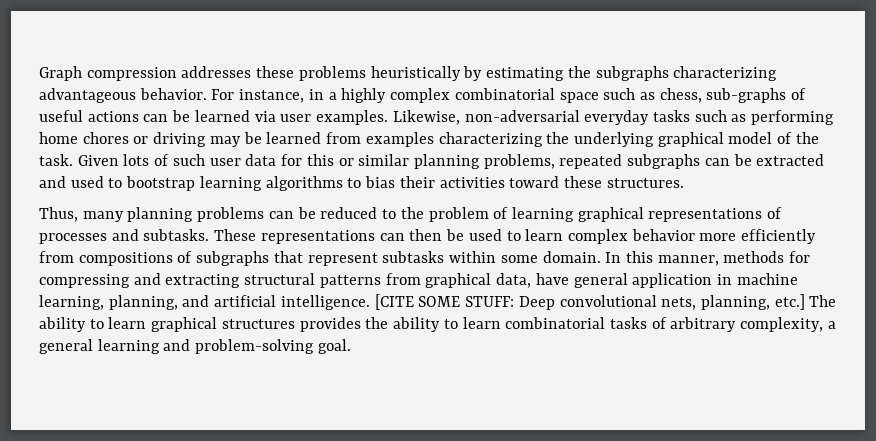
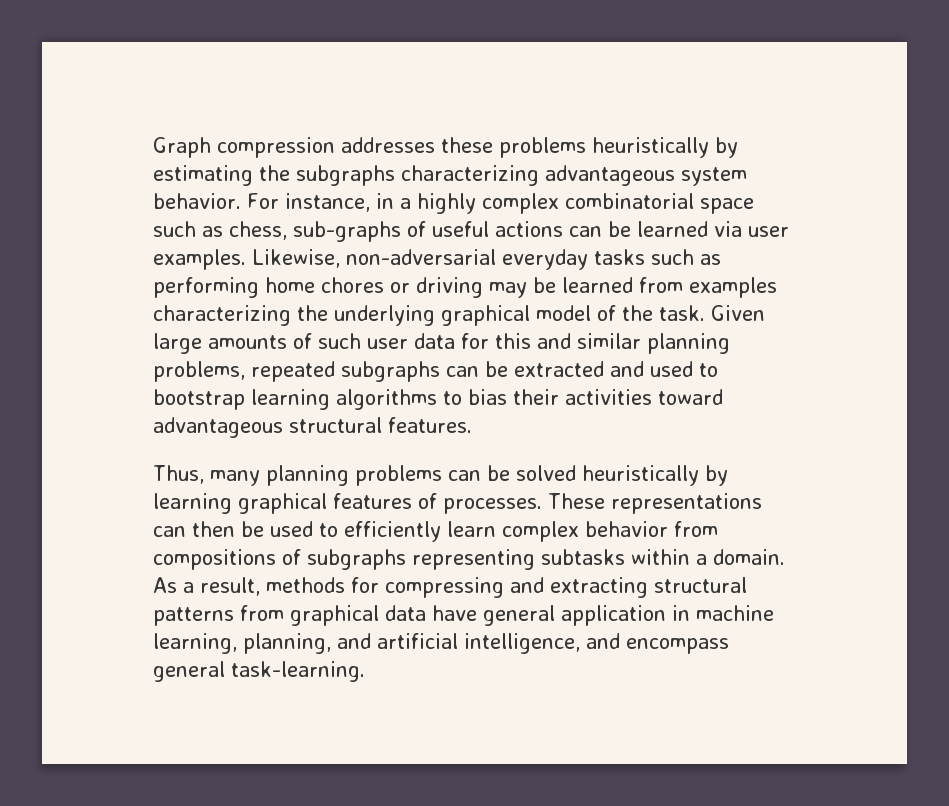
- Graph compression addresses these problems heuristically by estimating the subgraphs characterizing advantageous behavior.
+ Graph compression addresses these problems heuristically by estimating the subgraphs characterizing advantageous system behavior.
- Given lots of such user data for this or similar planning problems, repeated subgraphs can be extracted and used to bootstrap learning algorithms to bias their activities toward these structures.
+ Given large amounts of such user data for this and similar planning problems, repeated subgraphs can be extracted and used to bootstrap learning algorithms to bias their activities toward advantageous structural features.
- Thus, many planning problems can be reduced to the problem of learning graphical representations of processes and subtasks.
+ Thus, many planning problems can be solved heuristically by learning graphical features of processes.
- These representations can then be used to learn complex behavior more efficiently from compositions of subgraphs that represent subtasks within some domain. In this manner, methods for compressing and extracting structural patterns from graphical data, have general application in machine learning, planning, and artificial intelligence. [CITE SOME STUFF: Deep convolutional nets, planning, etc.] The ability to learn graphical structures provides the ability to learn combinatorial tasks of arbitrary complexity, a general learning and problem-solving goal.
+ These representations can then be used to efficiently learn complex behavior from compositions of subgraphs representing subtasks within a domain. As a result, methods for compressing and extracting structural patterns from graphical data have general application in machine learning, planning, and artificial intelligence, and encompass general task-learning.

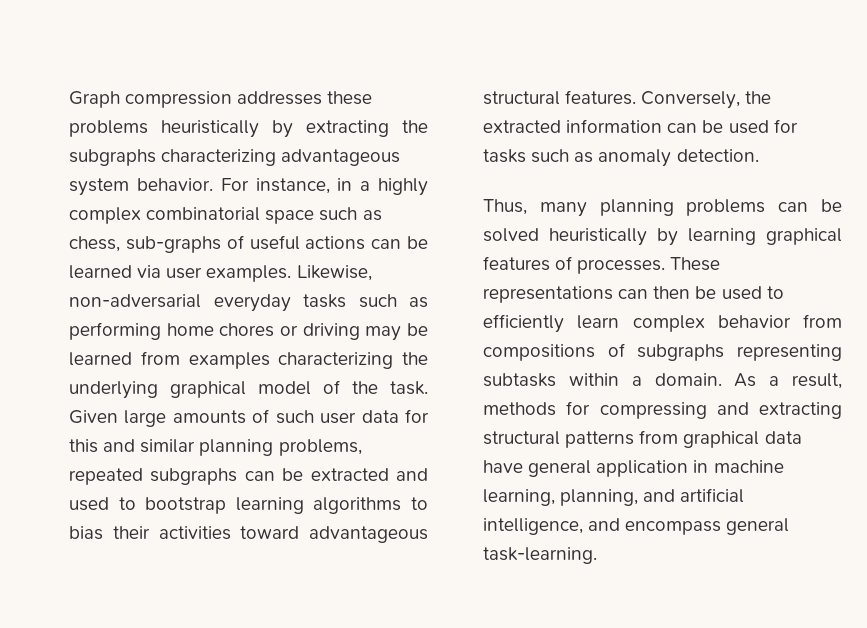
- Graph compression addresses these problems heuristically by estimating the subgraphs characterizing advantageous system behavior.
+ Graph compression addresses these problems heuristically by extracting the subgraphs characterizing advantageous system behavior.
+ Conversely, the extracted information can be used for tasks such as anomaly detection.

